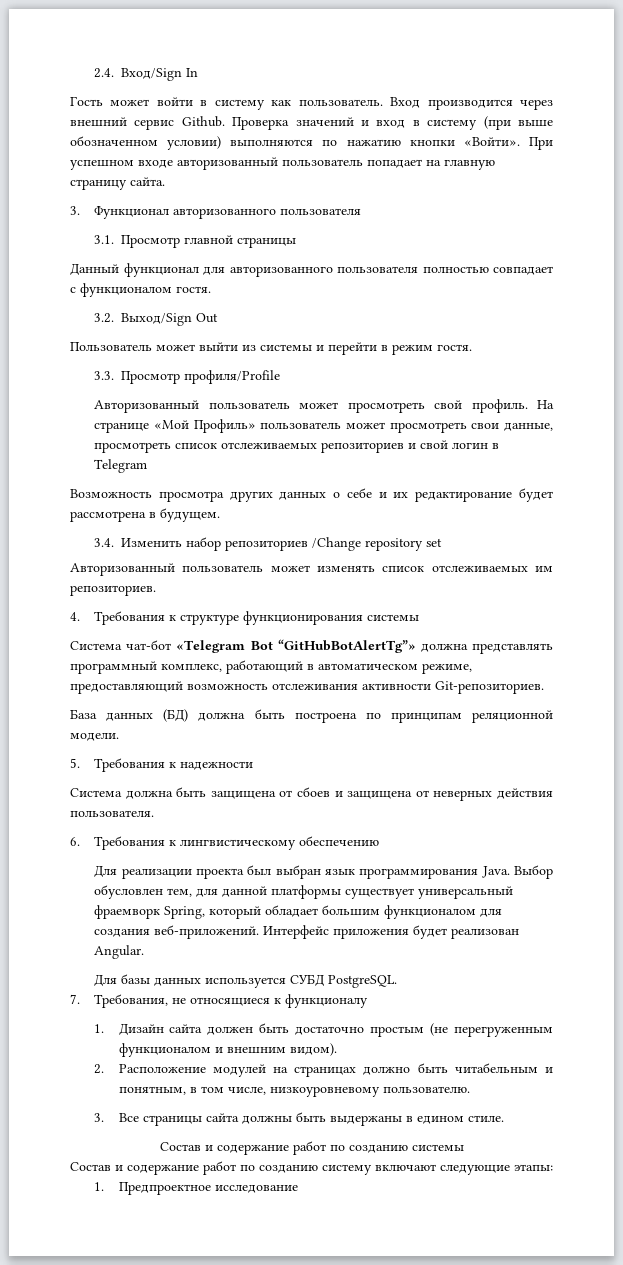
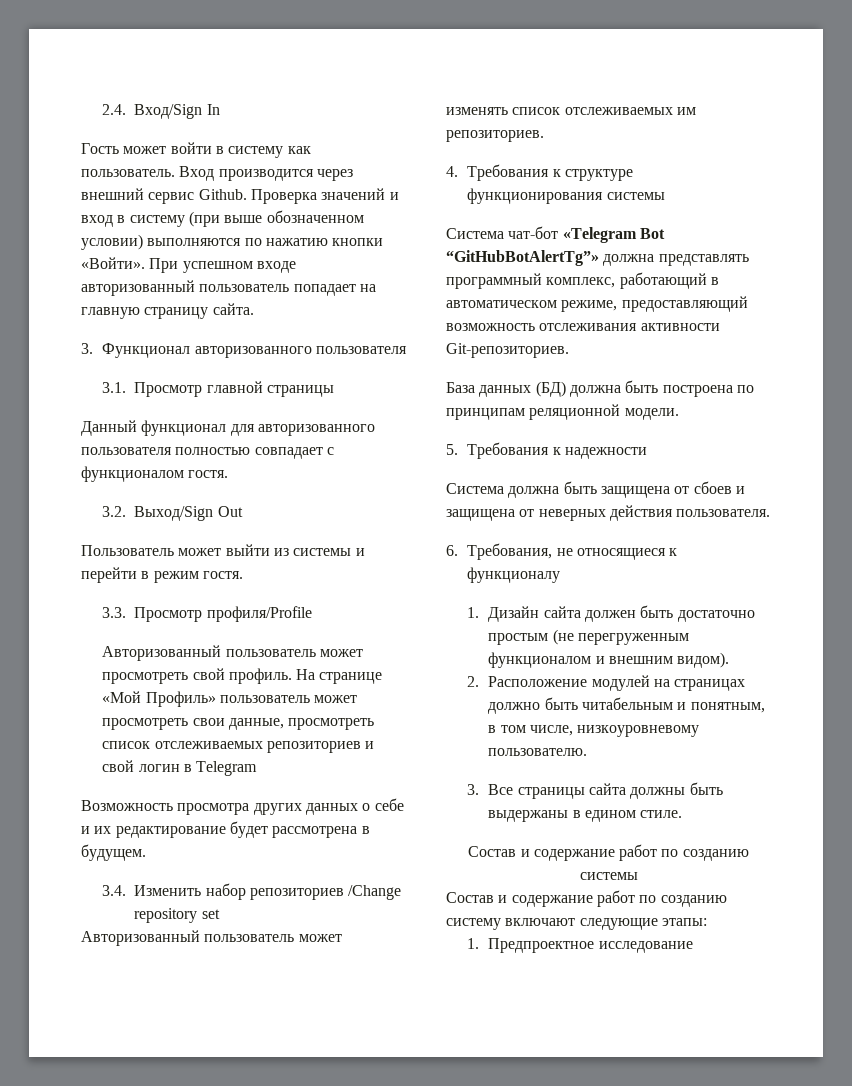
- 6. Требования к лингвистическому обеспечению
- Для реализации проекта был выбран язык программирования Java. Выбор обусловлен тем, для данной платформы существует универсальный фраемворк Spring, который обладает большим функционалом для создания веб-приложений. Интерфейс приложения будет реализован Angular.
- Для базы данных используется СУБД PostgreSQL.
- 7. Требования, не относящиеся к функционалу
+ 6. Требования, не относящиеся к функционалу

